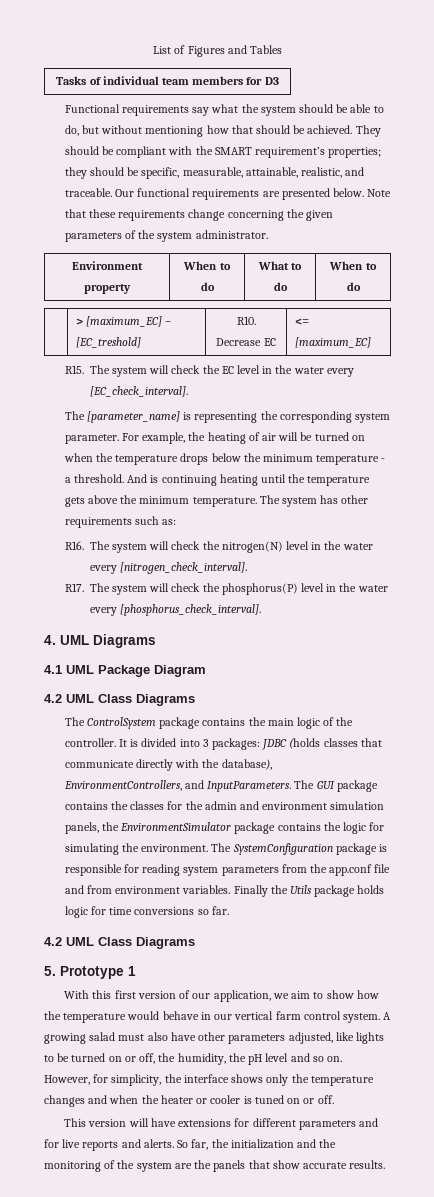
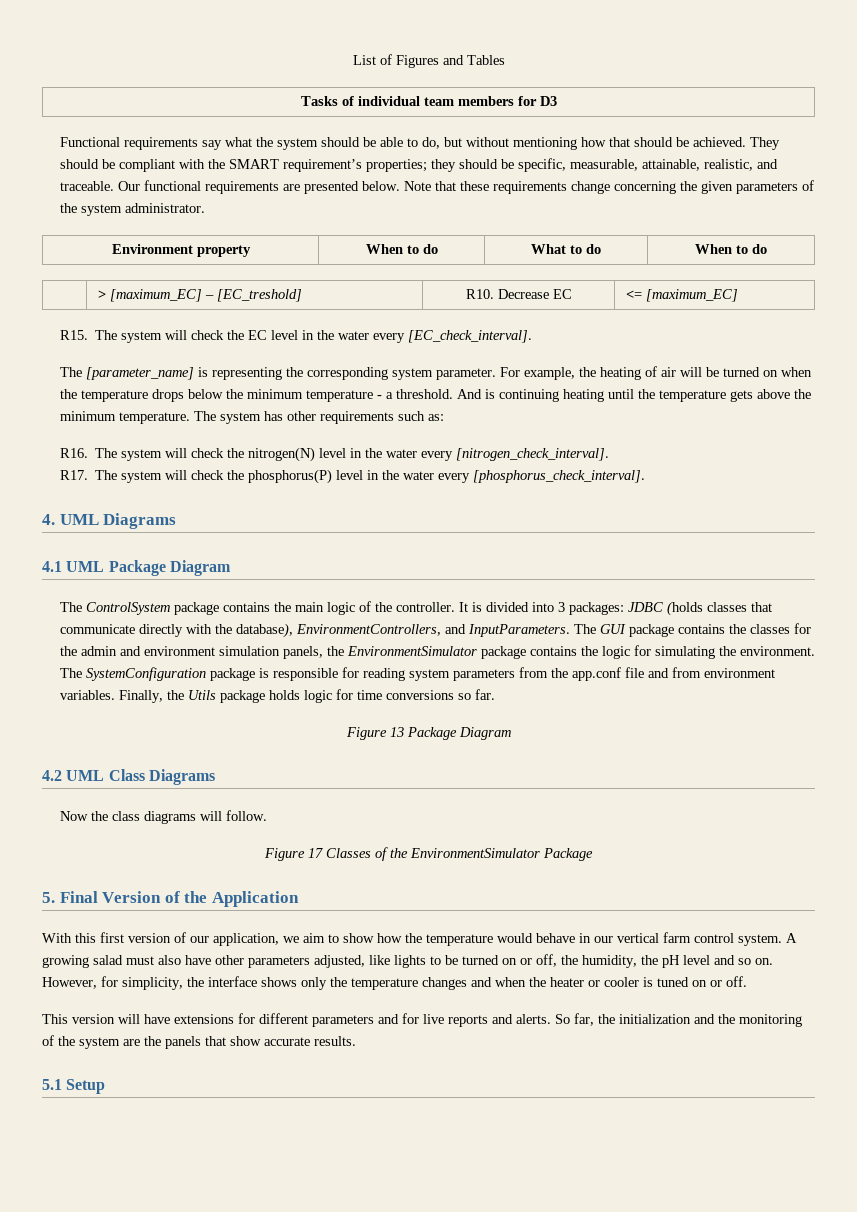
  4.1 UML Package Diagram
- 4.2 UML Class Diagrams
- Finally the Utils package holds logic for time conversions so far.
+ Finally, the Utils package holds logic for time conversions so far.
+ Figure 13 Package Diagram
  4.2 UML Class Diagrams
- 5. Prototype 1
+ Now the class diagrams will follow.
+ Figure 17 Classes of the EnvironmentSimulator Package
+ 5. Final Version of the Application
+ 5.1 Setup

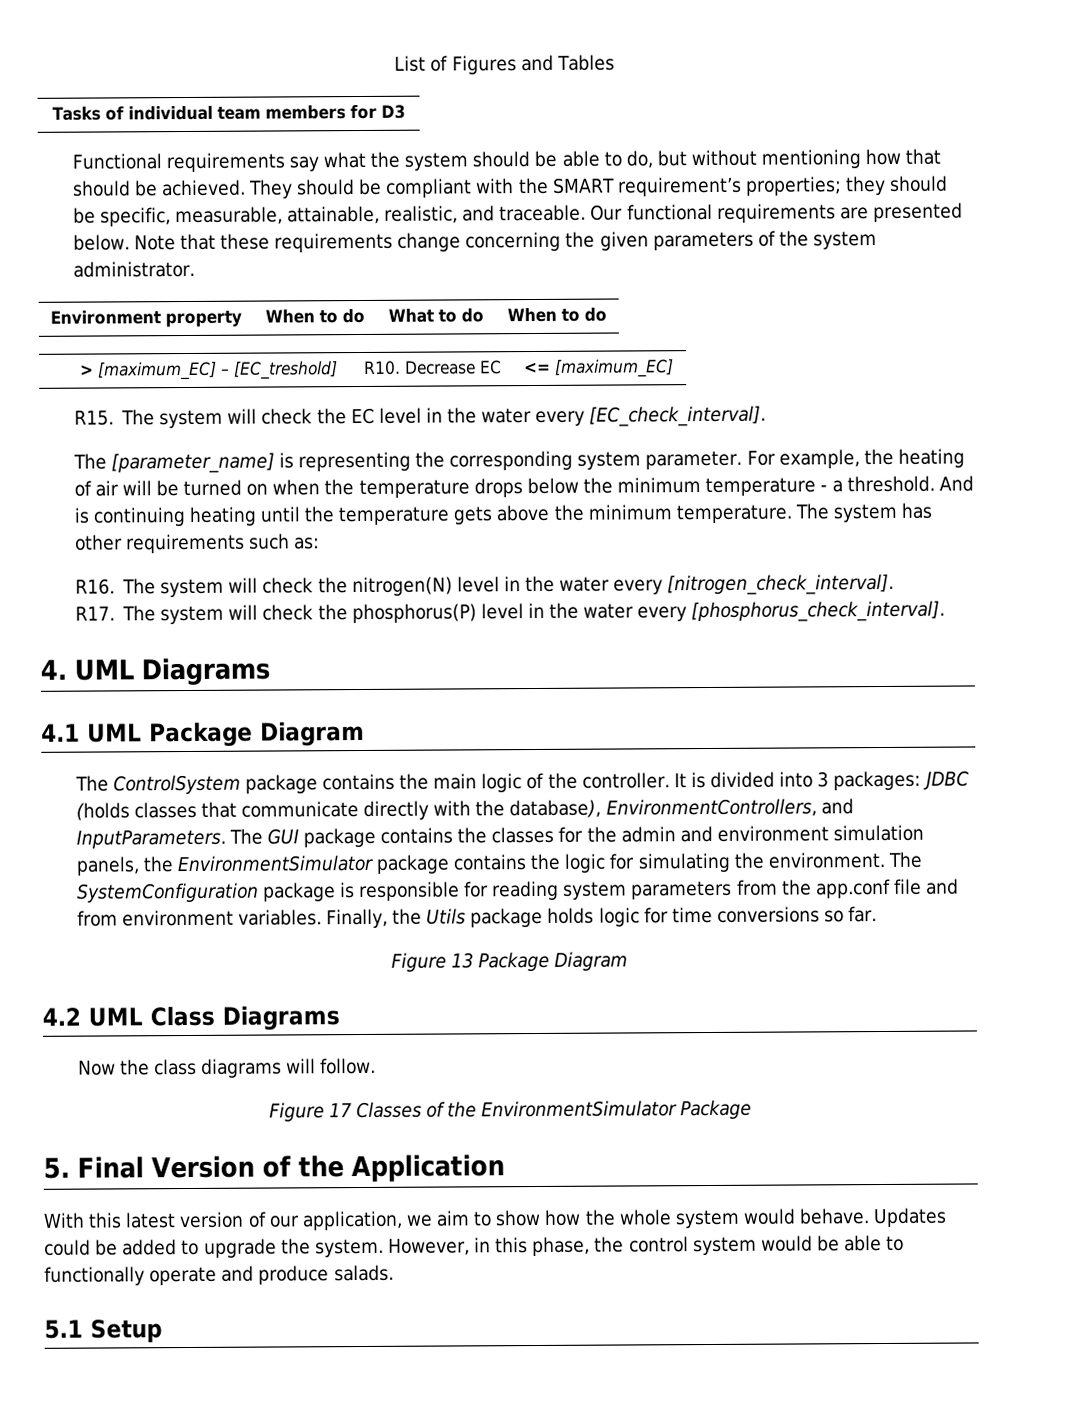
- With this first version of our application, we aim to show how the temperature would behave in our vertical farm control system. A growing salad must also have other parameters adjusted, like lights to be turned on or off, the humidity, the pH level and so on. However, for simplicity, the interface shows only the temperature changes and when the heater or cooler is tuned on or off.
- This version will have extensions for different parameters and for live reports and alerts. So far, the initialization and the monitoring of the system are the panels that show accurate results.
+ With this latest version of our application, we aim to show how the whole system would behave. Updates could be added to upgrade the system. However, in this phase, the control system would be able to functionally operate and produce salads.

